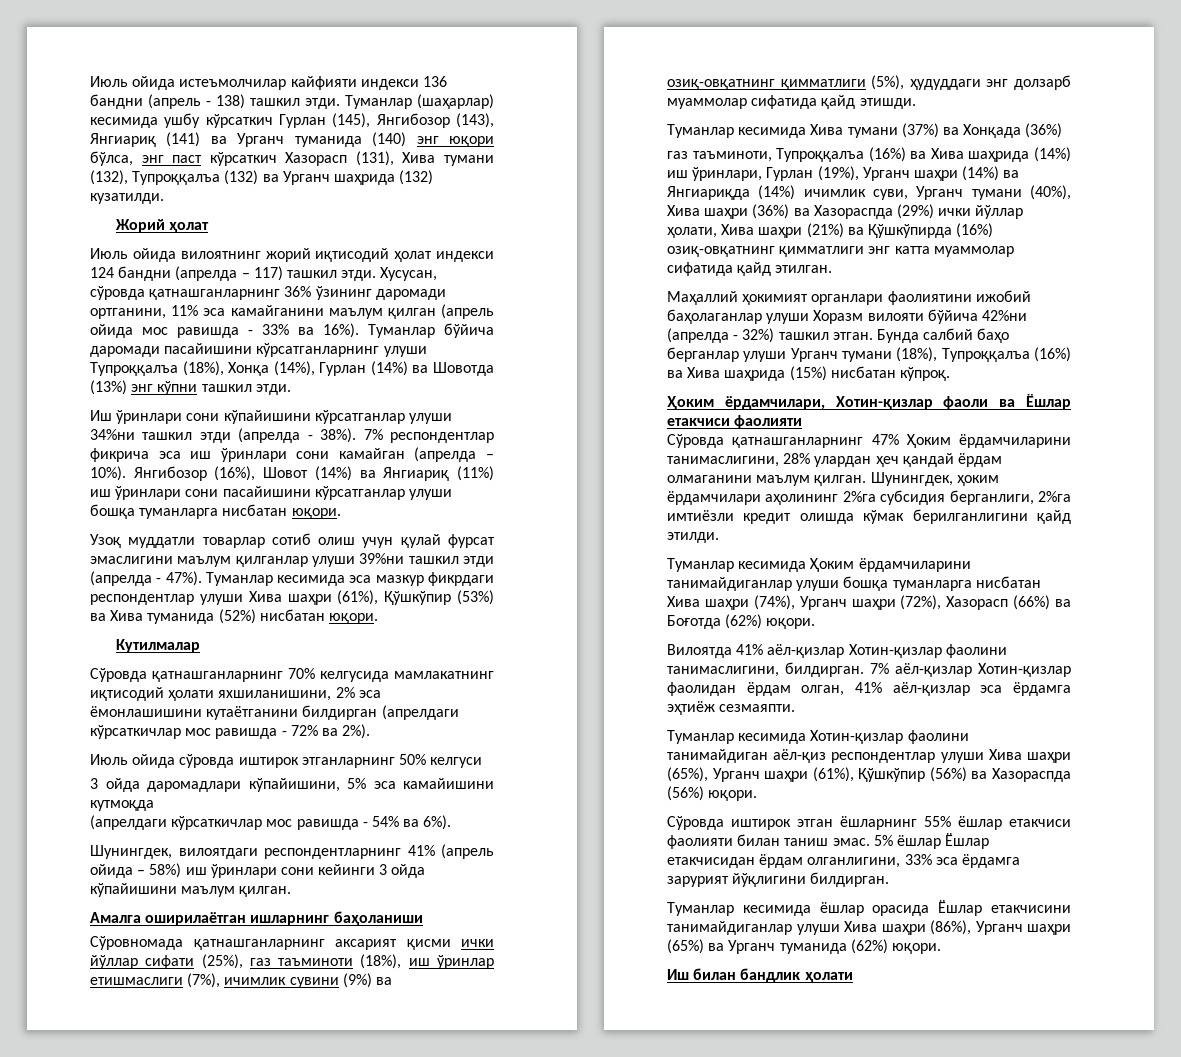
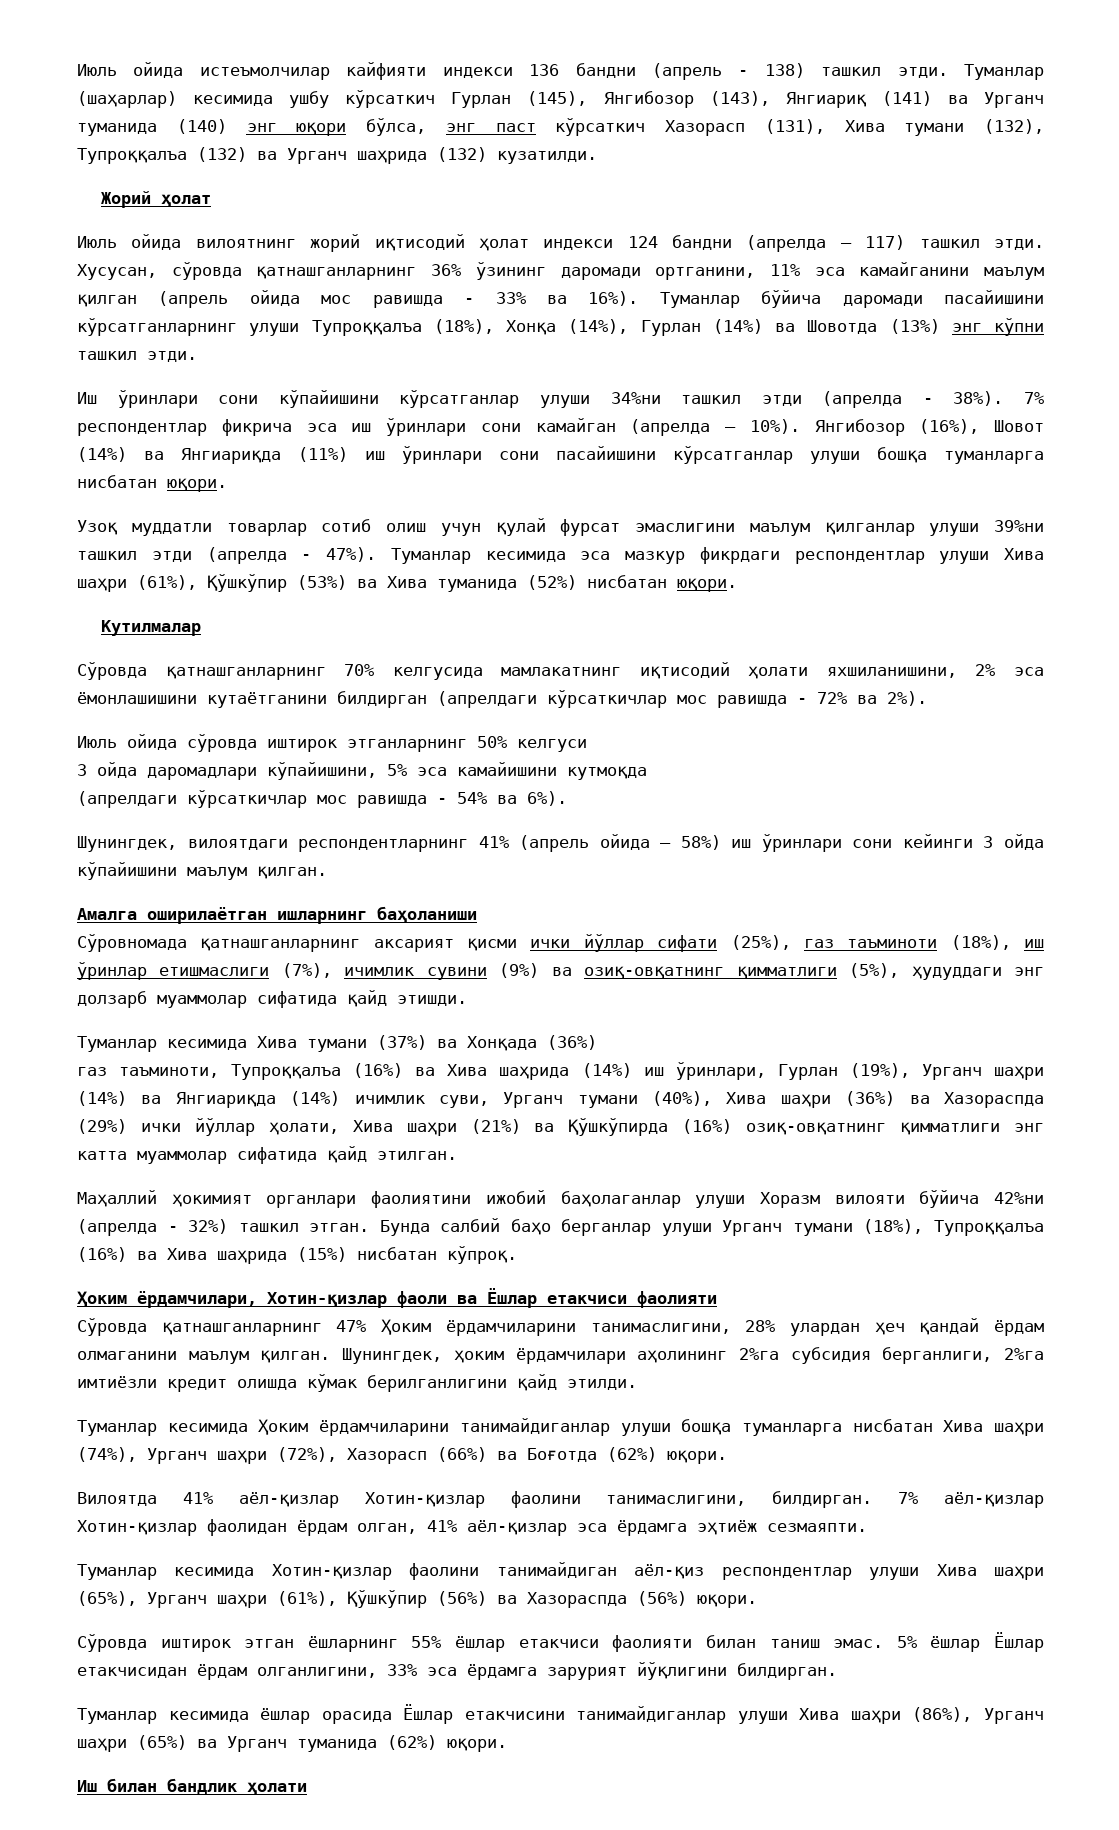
- Янгибозор (16%), Шовот (14%) ва Янгиариқ (11%) иш ўринлари сони пасайишини кўрсатганлар улуши бошқа туманларга нисбатан юқори.
+ Янгибозор (16%), Шовот (14%) ва Янгиариқда (11%) иш ўринлари сони пасайишини кўрсатганлар улуши бошқа туманларга нисбатан юқори.

